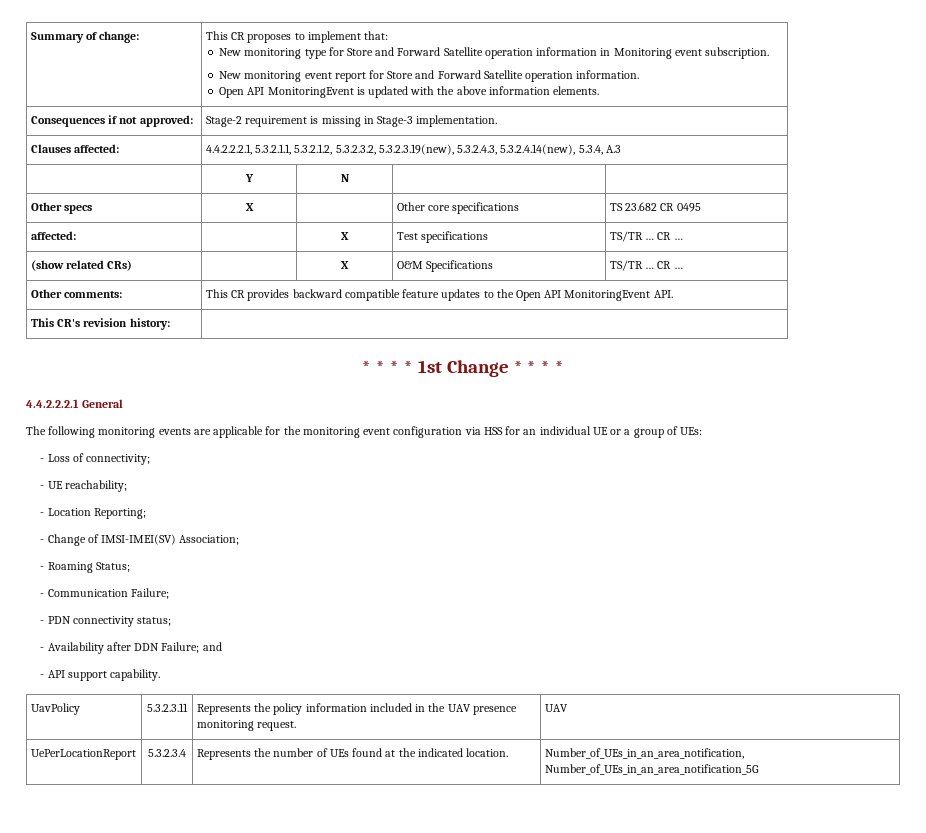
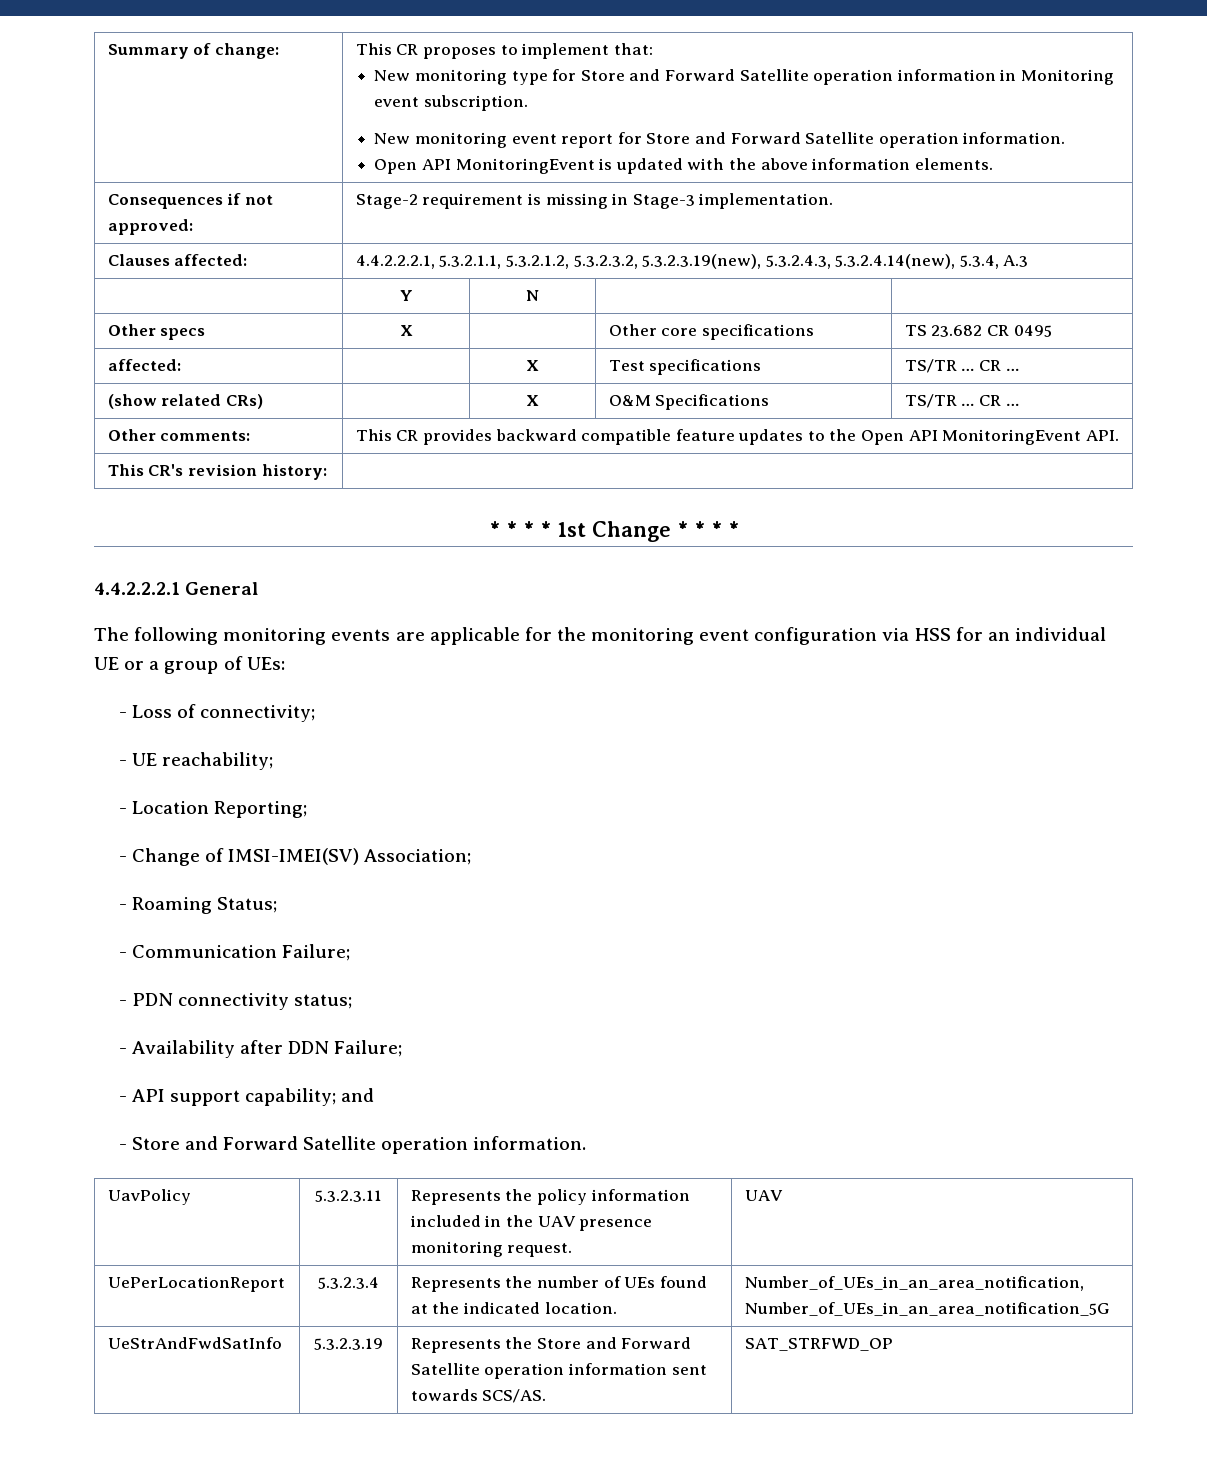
- - Availability after DDN Failure; and
+ - Availability after DDN Failure;
- - API support capability.
+ - API support capability; and
+ - Store and Forward Satellite operation information.
+ UeStrAndFwdSatInfo | 5.3.2.3.19 | Represents the Store and Forward Satellite operation information sent towards SCS/AS. | SAT_STRFWD_OP

